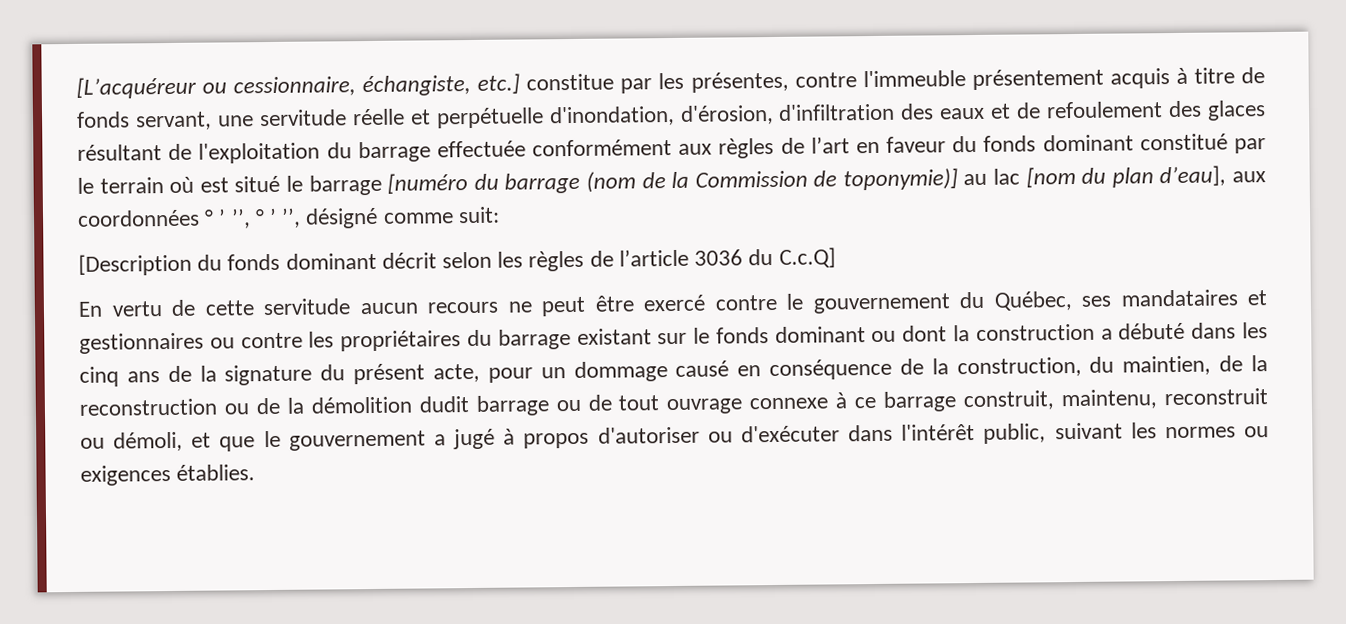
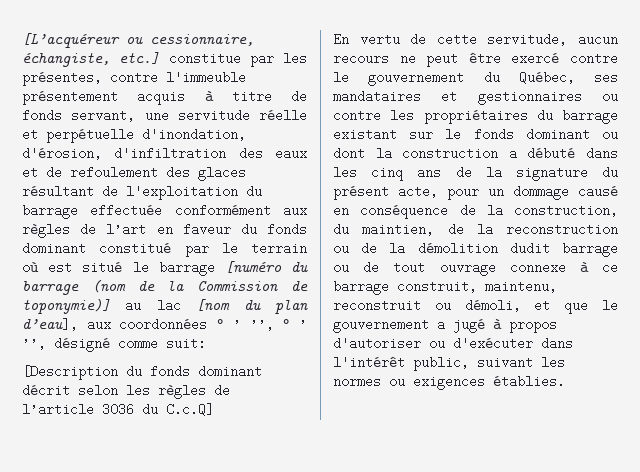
- En vertu de cette servitude aucun recours ne peut être exercé contre le gouvernement du Québec, ses mandataires et gestionnaires ou contre les propriétaires du barrage existant sur le fonds dominant ou dont la construction a débuté dans les cinq ans de la signature du présent acte, pour un dommage causé en conséquence de la construction, du maintien, de la reconstruction ou de la démolition dudit barrage ou de tout ouvrage connexe à ce barrage construit, maintenu, reconstruit ou démoli, et que le gouvernement a jugé à propos d'autoriser ou d'exécuter dans l'intérêt public, suivant les normes ou exigences établies.
+ En vertu de cette servitude, aucun recours ne peut être exercé contre le gouvernement du Québec, ses mandataires et gestionnaires ou contre les propriétaires du barrage existant sur le fonds dominant ou dont la construction a débuté dans les cinq ans de la signature du présent acte, pour un dommage causé en conséquence de la construction, du maintien, de la reconstruction ou de la démolition dudit barrage ou de tout ouvrage connexe à ce barrage construit, maintenu, reconstruit ou démoli, et que le gouvernement a jugé à propos d'autoriser ou d'exécuter dans l'intérêt public, suivant les normes ou exigences établies.

